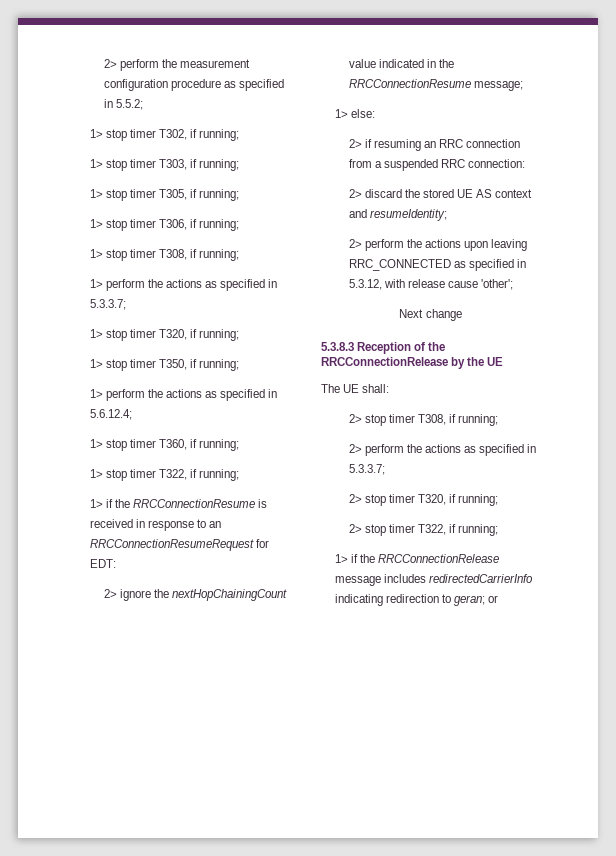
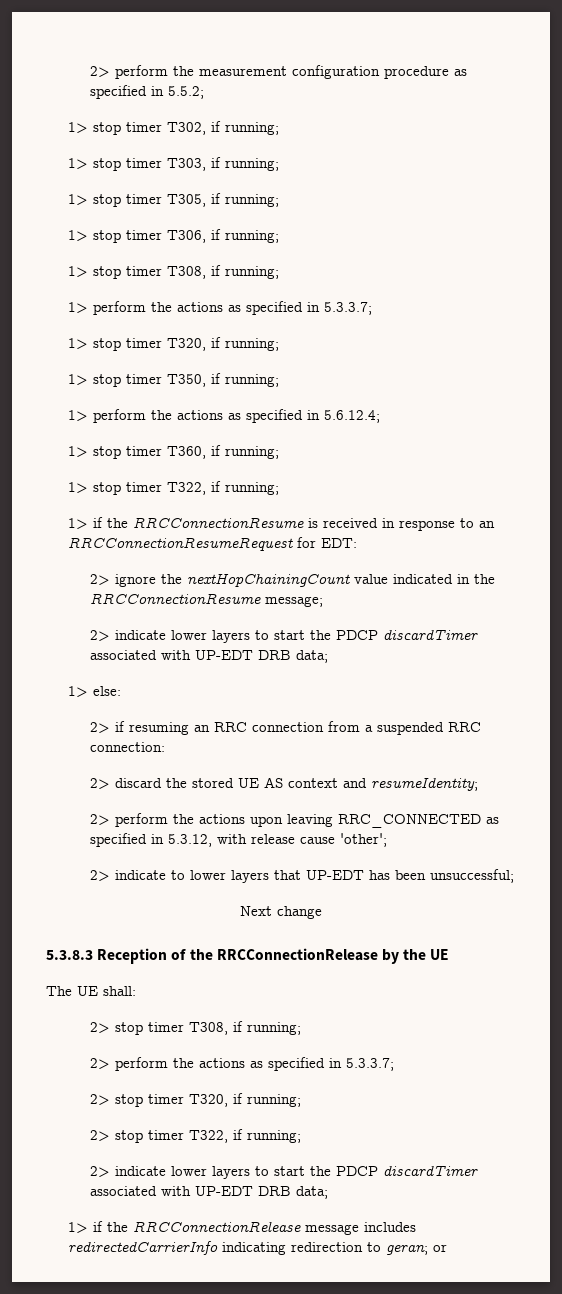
  2> ignore the nextHopChainingCount value indicated in the RRCConnectionResume message;
+ 2> indicate lower layers to start the PDCP discardTimer associated with UP-EDT DRB data;
+ 2> indicate to lower layers that UP-EDT has been unsuccessful;
  2> stop timer T322, if running;
+ 2> indicate lower layers to start the PDCP discardTimer associated with UP-EDT DRB data;

